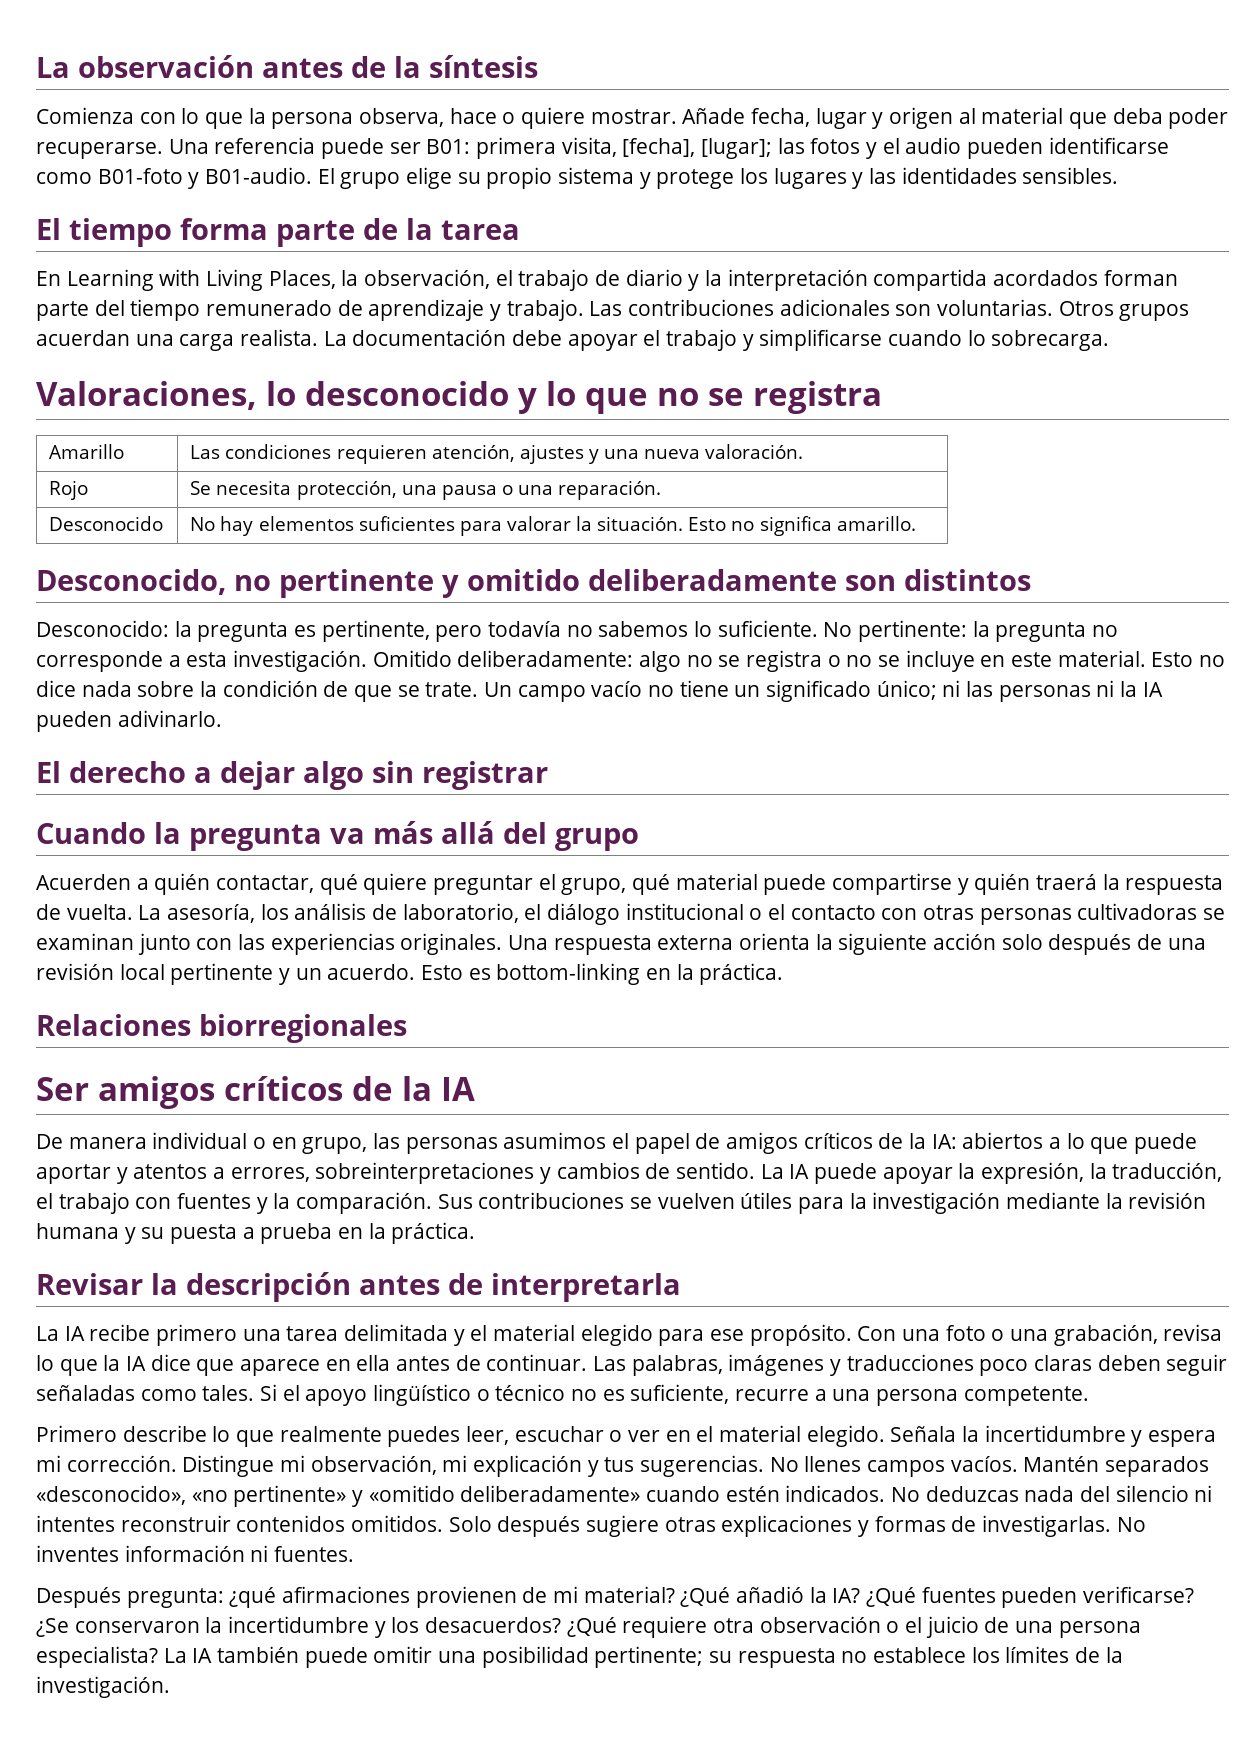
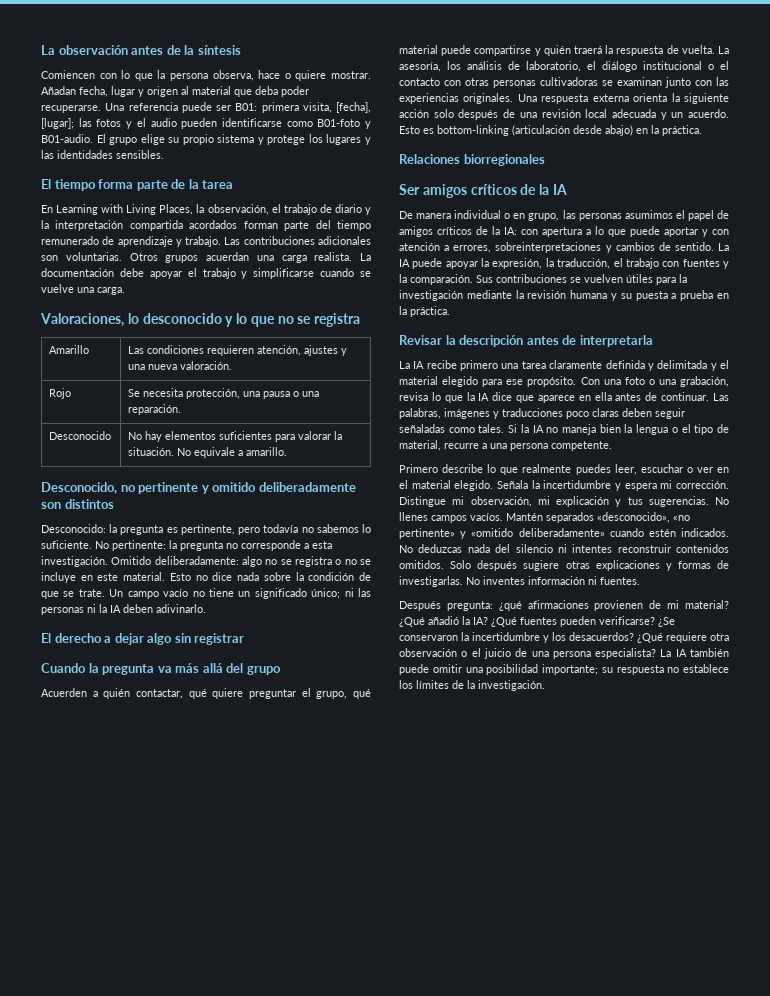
- Comienza con lo que la persona observa, hace o quiere mostrar.
+ Comiencen con lo que la persona observa, hace o quiere mostrar.
- Añade fecha, lugar y origen al material que deba poder recuperarse.
+ Añadan fecha, lugar y origen al material que deba poder recuperarse.
- La documentación debe apoyar el trabajo y simplificarse cuando lo sobrecarga.
+ La documentación debe apoyar el trabajo y simplificarse cuando se vuelve una carga.
- Desconocido | No hay elementos suficientes para valorar la situación. Esto no significa amarillo.
+ Desconocido | No hay elementos suficientes para valorar la situación. No equivale a amarillo.
- Un campo vacío no tiene un significado único; ni las personas ni la IA pueden adivinarlo.
+ Un campo vacío no tiene un significado único; ni las personas ni la IA deben adivinarlo.
- Una respuesta externa orienta la siguiente acción solo después de una revisión local pertinente y un acuerdo.
+ Una respuesta externa orienta la siguiente acción solo después de una revisión local adecuada y un acuerdo.
- Esto es bottom-linking en la práctica.
+ Esto es bottom-linking (articulación desde abajo) en la práctica.
- De manera individual o en grupo, las personas asumimos el papel de amigos críticos de la IA: abiertos a lo que puede aportar y atentos a errores, sobreinterpretaciones y cambios de sentido.
+ De manera individual o en grupo, las personas asumimos el papel de amigos críticos de la IA: con apertura a lo que puede aportar y con atención a errores, sobreinterpretaciones y cambios de sentido.
- La IA recibe primero una tarea delimitada y el material elegido para ese propósito.
+ La IA recibe primero una tarea claramente definida y delimitada y el material elegido para ese propósito.
- Si el apoyo lingüístico o técnico no es suficiente, recurre a una persona competente.
+ Si la IA no maneja bien la lengua o el tipo de material, recurre a una persona competente.
- La IA también puede omitir una posibilidad pertinente; su respuesta no establece los límites de la investigación.
+ La IA también puede omitir una posibilidad importante; su respuesta no establece los límites de la investigación.

